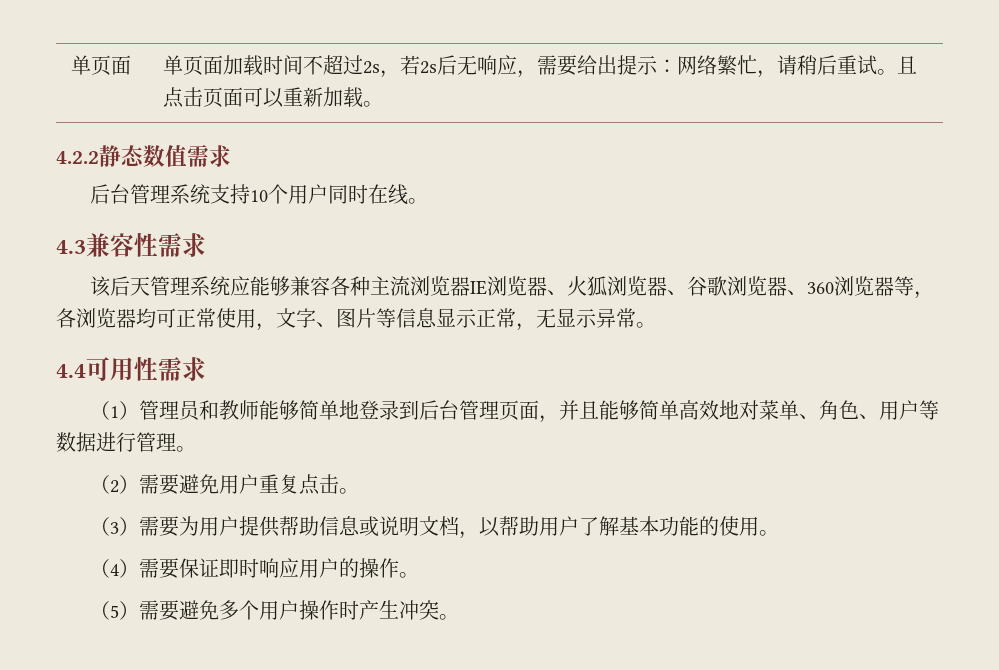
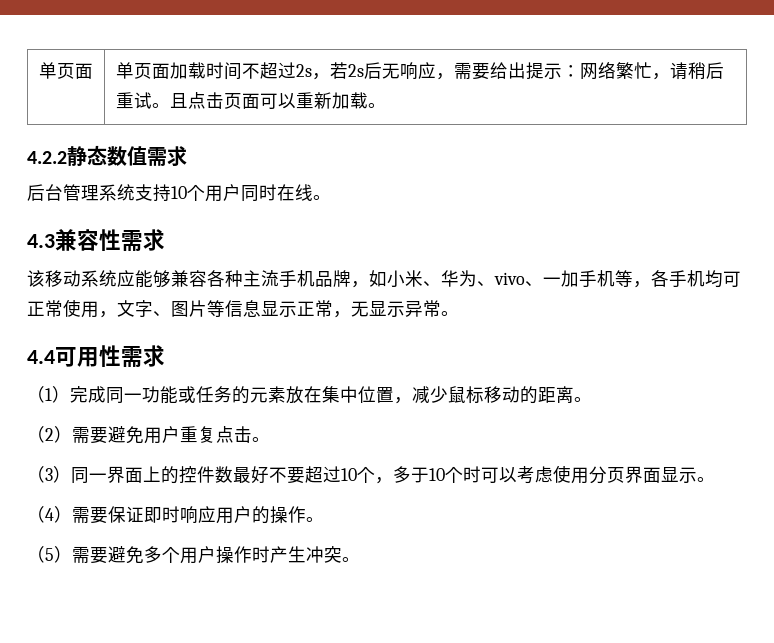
- 该后天管理系统应能够兼容各种主流浏览器IE浏览器、火狐浏览器、谷歌浏览器、360浏览器等，各浏览器均可正常使用，文字、图片等信息显示正常，无显示异常。
+ 该移动系统应能够兼容各种主流手机品牌，如小米、华为、vivo、一加手机等，各手机均可正常使用，文字、图片等信息显示正常，无显示异常。
- （1）管理员和教师能够简单地登录到后台管理页面，并且能够简单高效地对菜单、角色、用户等数据进行管理。
+ （1）完成同一功能或任务的元素放在集中位置，减少鼠标移动的距离。
- （3）需要为用户提供帮助信息或说明文档，以帮助用户了解基本功能的使用。
+ （3）同一界面上的控件数最好不要超过10个，多于10个时可以考虑使用分页界面显示。

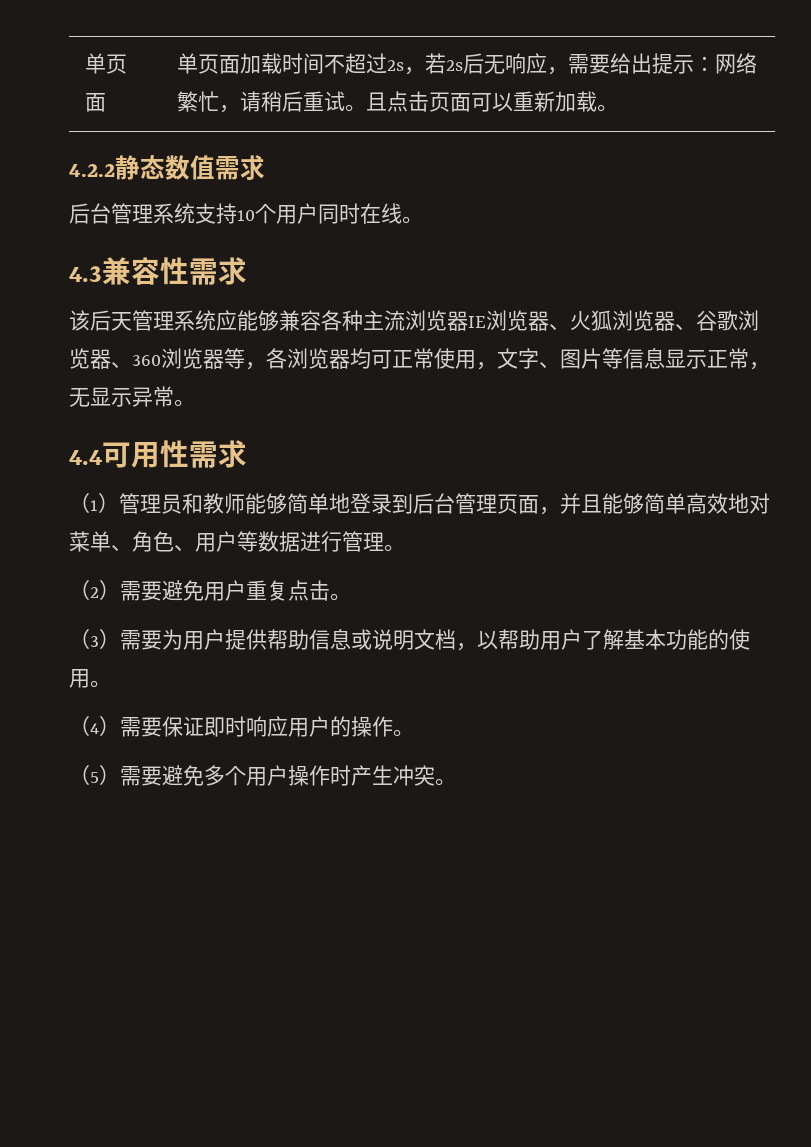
- 该移动系统应能够兼容各种主流手机品牌，如小米、华为、vivo、一加手机等，各手机均可正常使用，文字、图片等信息显示正常，无显示异常。
+ 该后天管理系统应能够兼容各种主流浏览器IE浏览器、火狐浏览器、谷歌浏览器、360浏览器等，各浏览器均可正常使用，文字、图片等信息显示正常，无显示异常。
- （1）完成同一功能或任务的元素放在集中位置，减少鼠标移动的距离。
+ （1）管理员和教师能够简单地登录到后台管理页面，并且能够简单高效地对菜单、角色、用户等数据进行管理。
- （3）同一界面上的控件数最好不要超过10个，多于10个时可以考虑使用分页界面显示。
+ （3）需要为用户提供帮助信息或说明文档，以帮助用户了解基本功能的使用。

